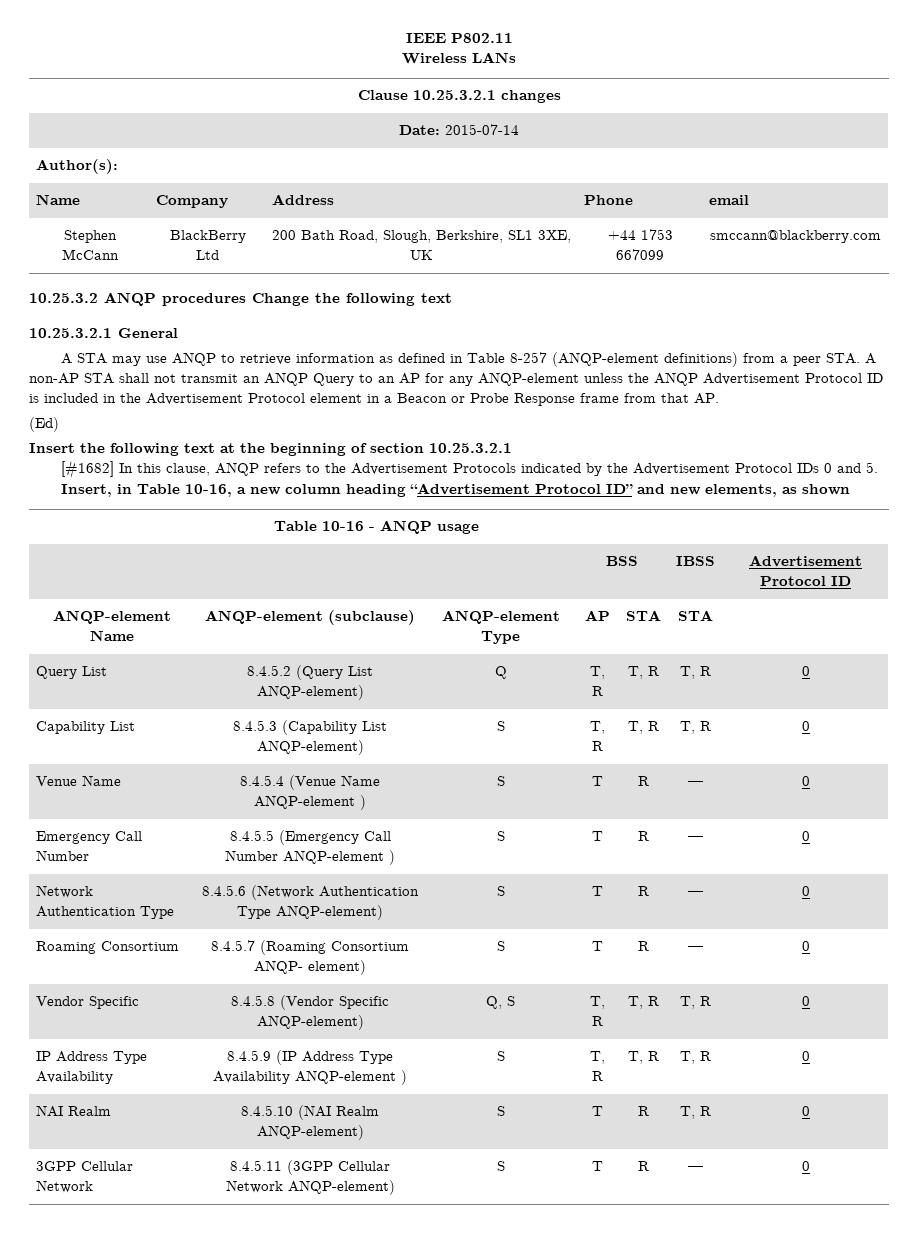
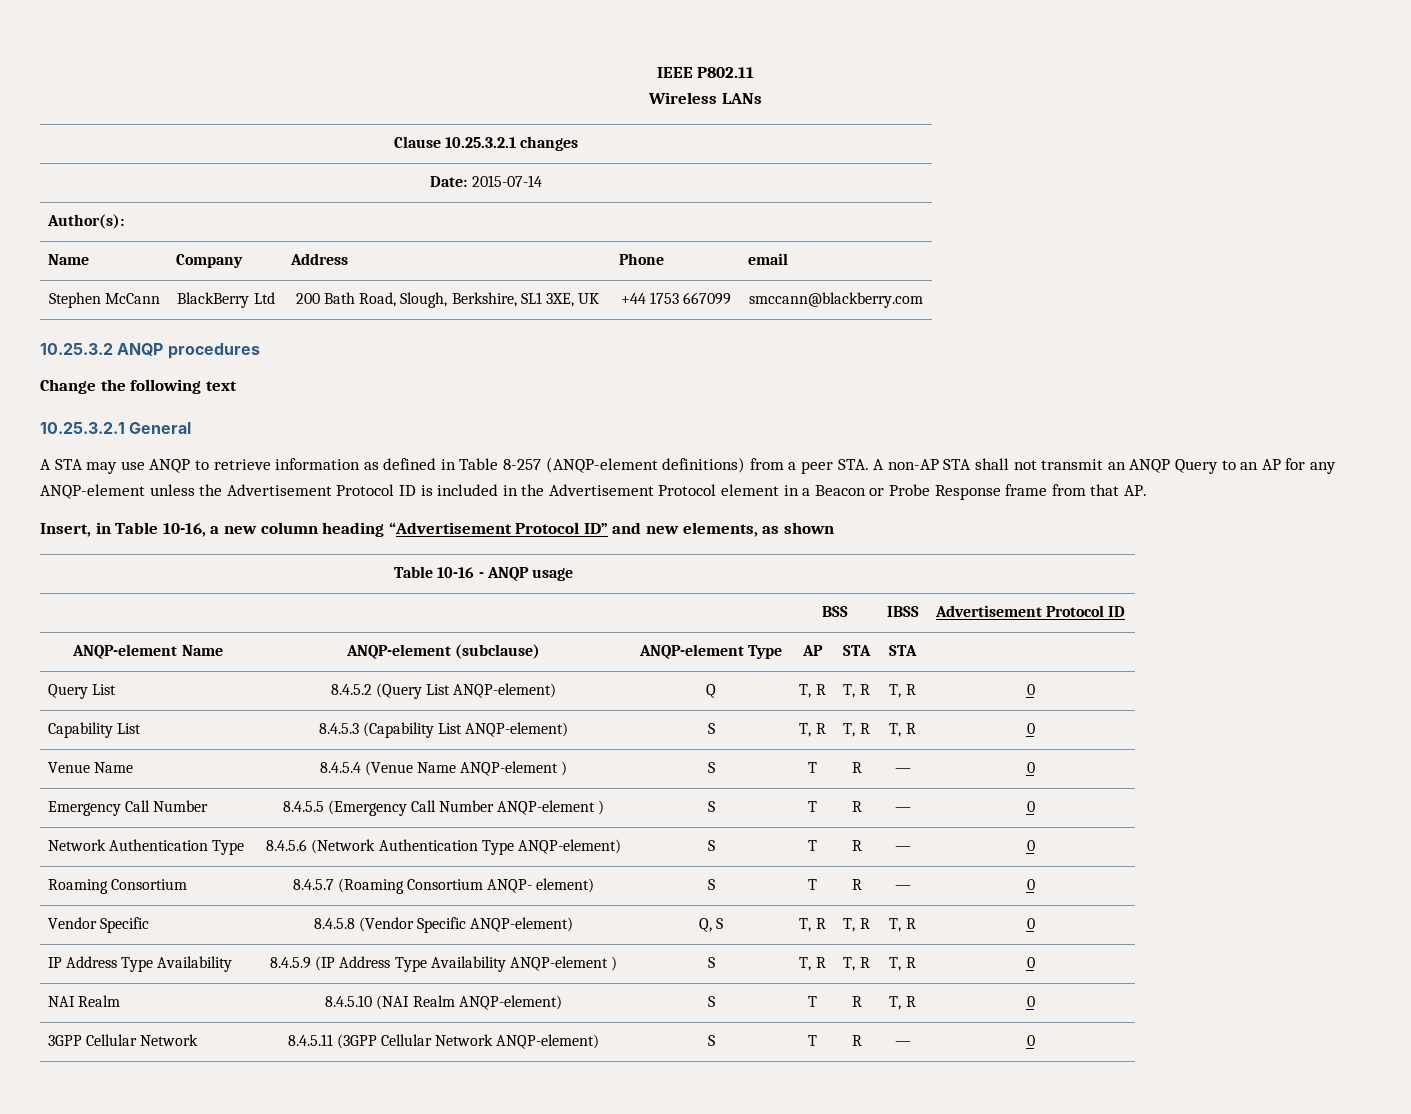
- 10.25.3.2 ANQP procedures Change the following text
+ 10.25.3.2 ANQP procedures
+ Change the following text
- A STA may use ANQP to retrieve information as defined in Table 8-257 (ANQP-element definitions) from a peer STA. A non-AP STA shall not transmit an ANQP Query to an AP for any ANQP-element unless the ANQP Advertisement Protocol ID is included in the Advertisement Protocol element in a Beacon or Probe Response frame from that AP.
+ A STA may use ANQP to retrieve information as defined in Table 8-257 (ANQP-element definitions) from a peer STA. A non-AP STA shall not transmit an ANQP Query to an AP for any ANQP-element unless the Advertisement Protocol ID is included in the Advertisement Protocol element in a Beacon or Probe Response frame from that AP.
- (Ed)
- Insert the following text at the beginning of section 10.25.3.2.1
- [#1682] In this clause, ANQP refers to the Advertisement Protocols indicated by the Advertisement Protocol IDs 0 and 5.

